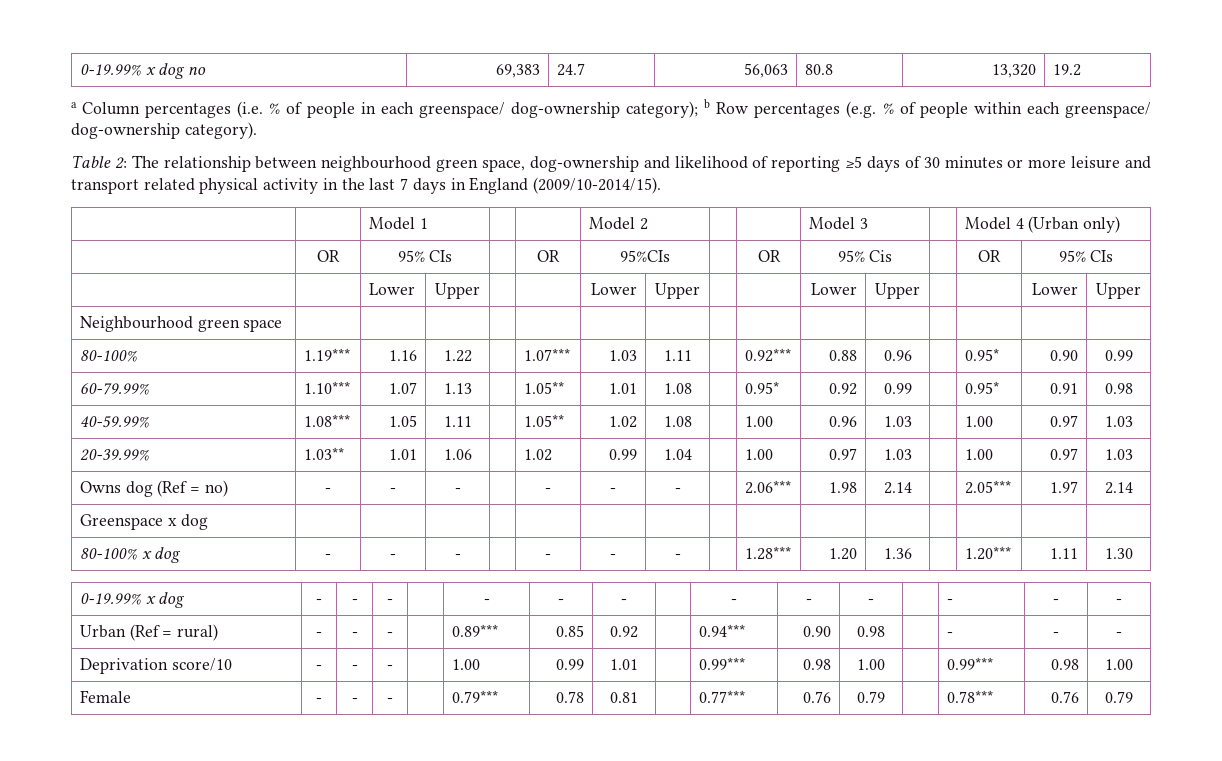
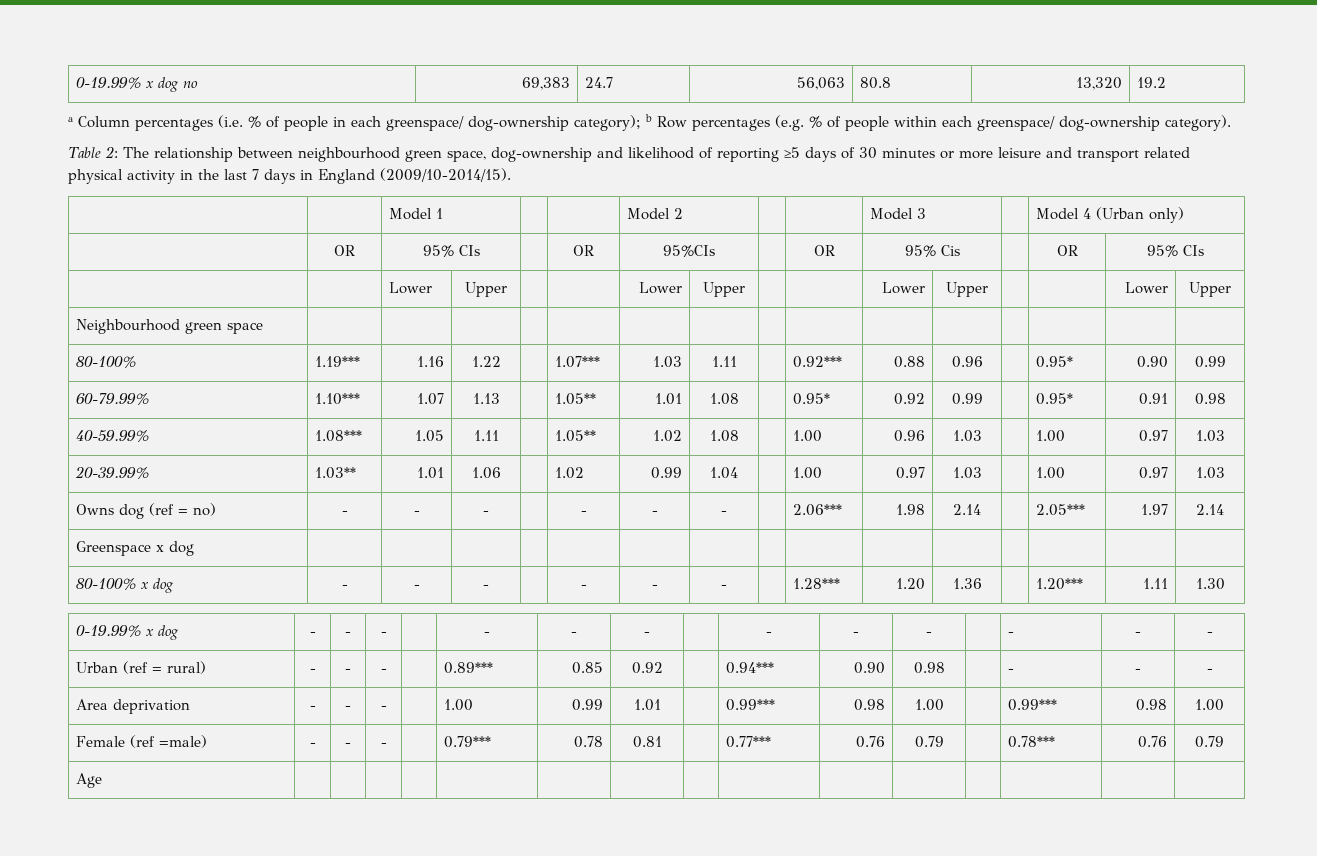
- Owns dog (Ref = no) | - | - | - | | - | - | - | | 2.06*** | 1.98 | 2.14 | | 2.05*** | 1.97 | 2.14
+ Owns dog (ref = no) | - | - | - | | - | - | - | | 2.06*** | 1.98 | 2.14 | | 2.05*** | 1.97 | 2.14
- Urban (Ref = rural) | - | - | - | | 0.89*** | 0.85 | 0.92 | | 0.94*** | 0.90 | 0.98 | | - | - | -
+ Urban (ref = rural) | - | - | - | | 0.89*** | 0.85 | 0.92 | | 0.94*** | 0.90 | 0.98 | | - | - | -
- Deprivation score/10 | - | - | - | | 1.00 | 0.99 | 1.01 | | 0.99*** | 0.98 | 1.00 | | 0.99*** | 0.98 | 1.00
+ Area deprivation | - | - | - | | 1.00 | 0.99 | 1.01 | | 0.99*** | 0.98 | 1.00 | | 0.99*** | 0.98 | 1.00
- Female | - | - | - | | 0.79*** | 0.78 | 0.81 | | 0.77*** | 0.76 | 0.79 | | 0.78*** | 0.76 | 0.79
+ Female (ref =male) | - | - | - | | 0.79*** | 0.78 | 0.81 | | 0.77*** | 0.76 | 0.79 | | 0.78*** | 0.76 | 0.79
+ Age | | | | | | | | | | | | | | |

